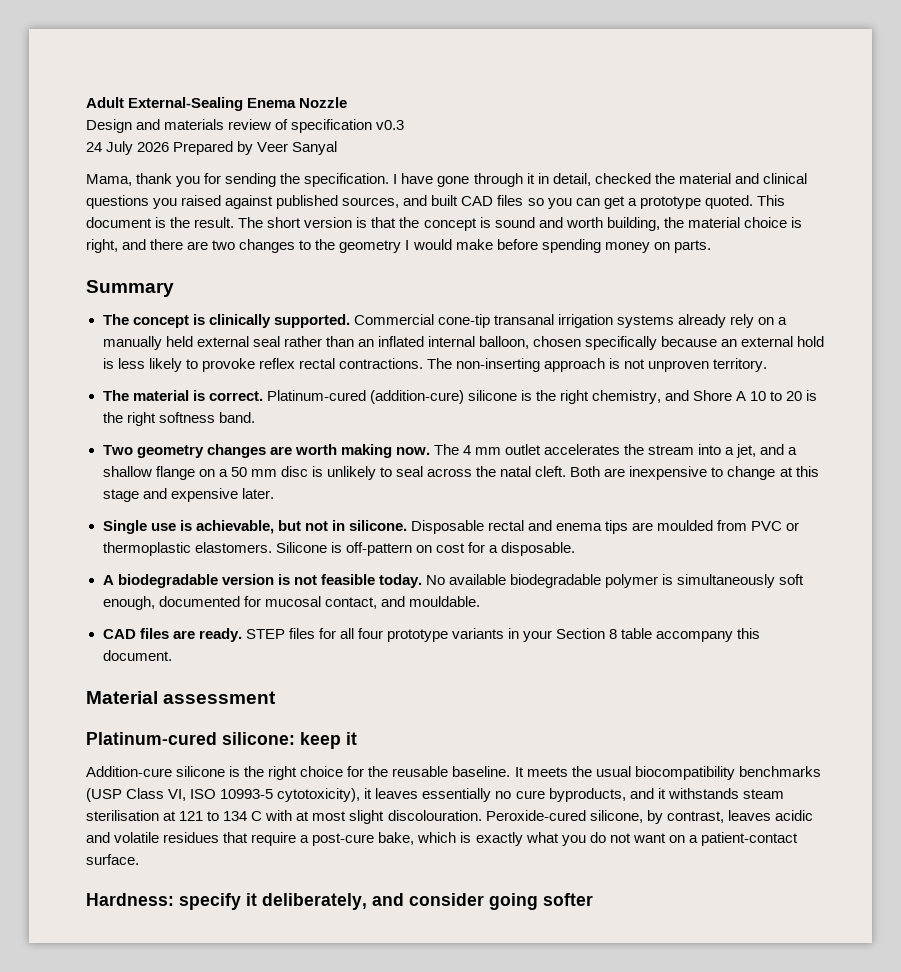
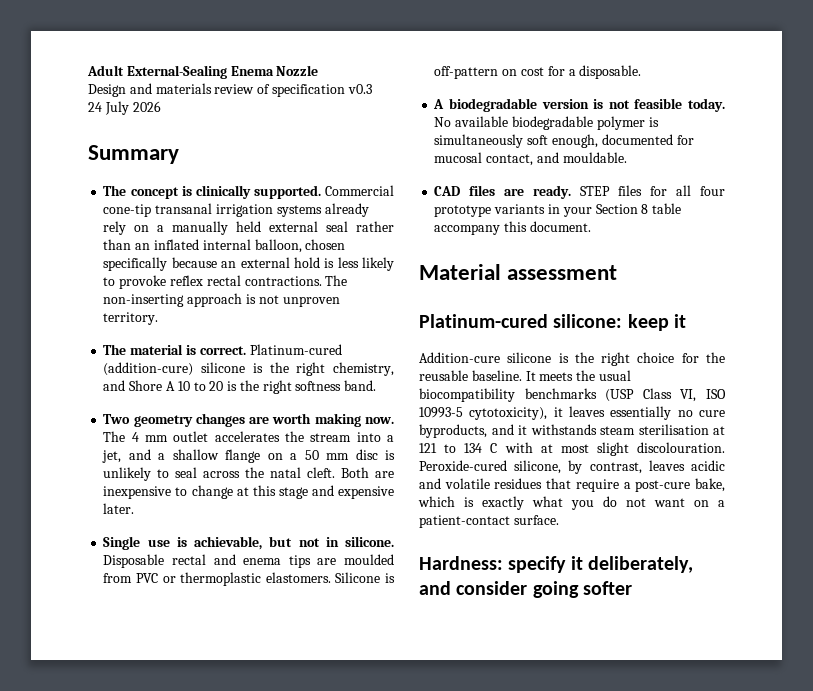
- 24 July 2026 Prepared by Veer Sanyal
- Mama, thank you for sending the specification. I have gone through it in detail, checked the material and clinical questions you raised against published sources, and built CAD files so you can get a prototype quoted. This document is the result. The short version is that the concept is sound and worth building, the material choice is right, and there are two changes to the geometry I would make before spending money on parts.
+ 24 July 2026

